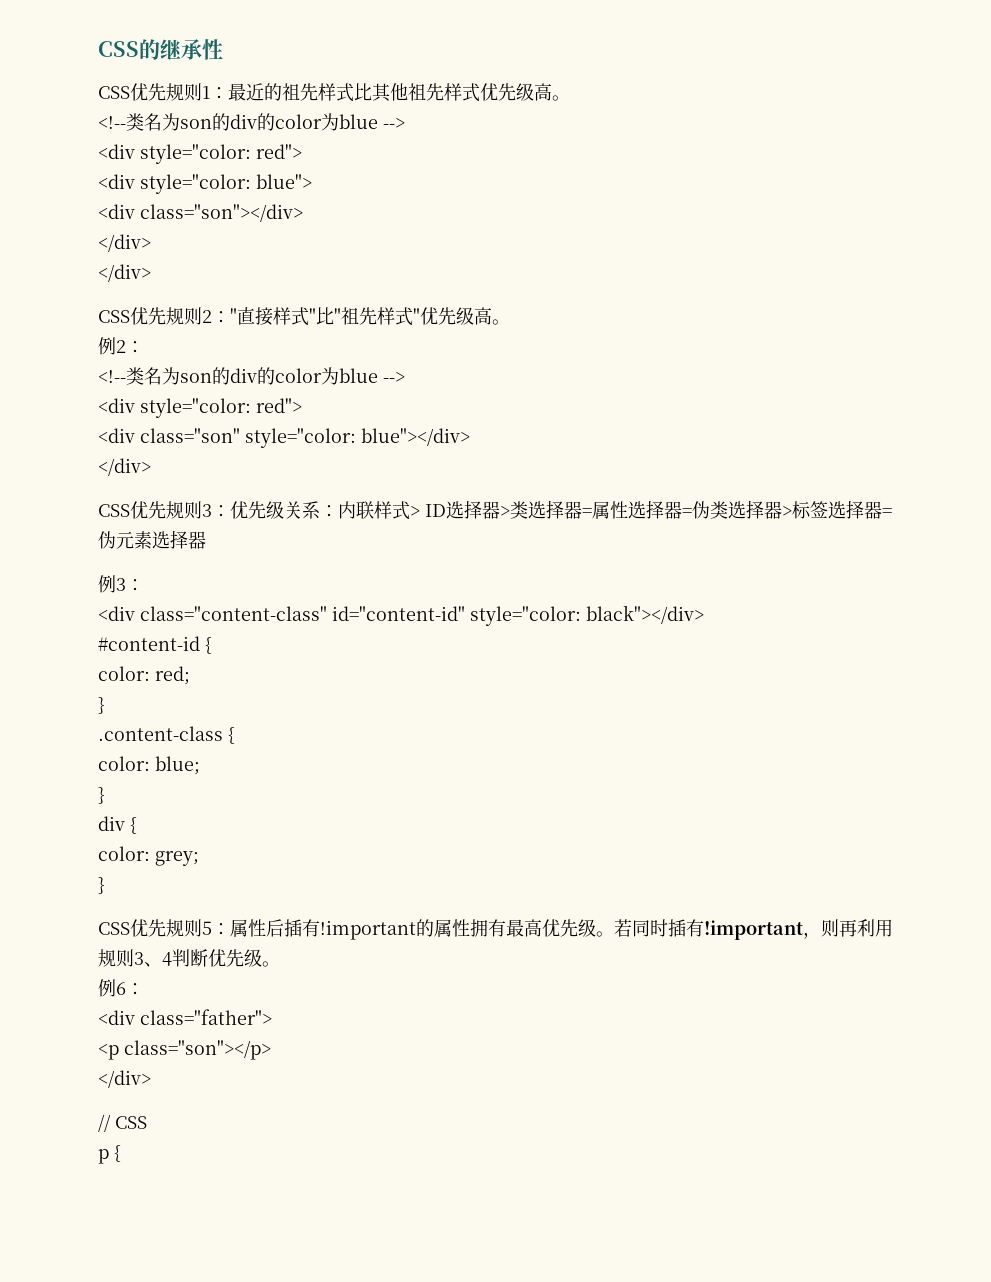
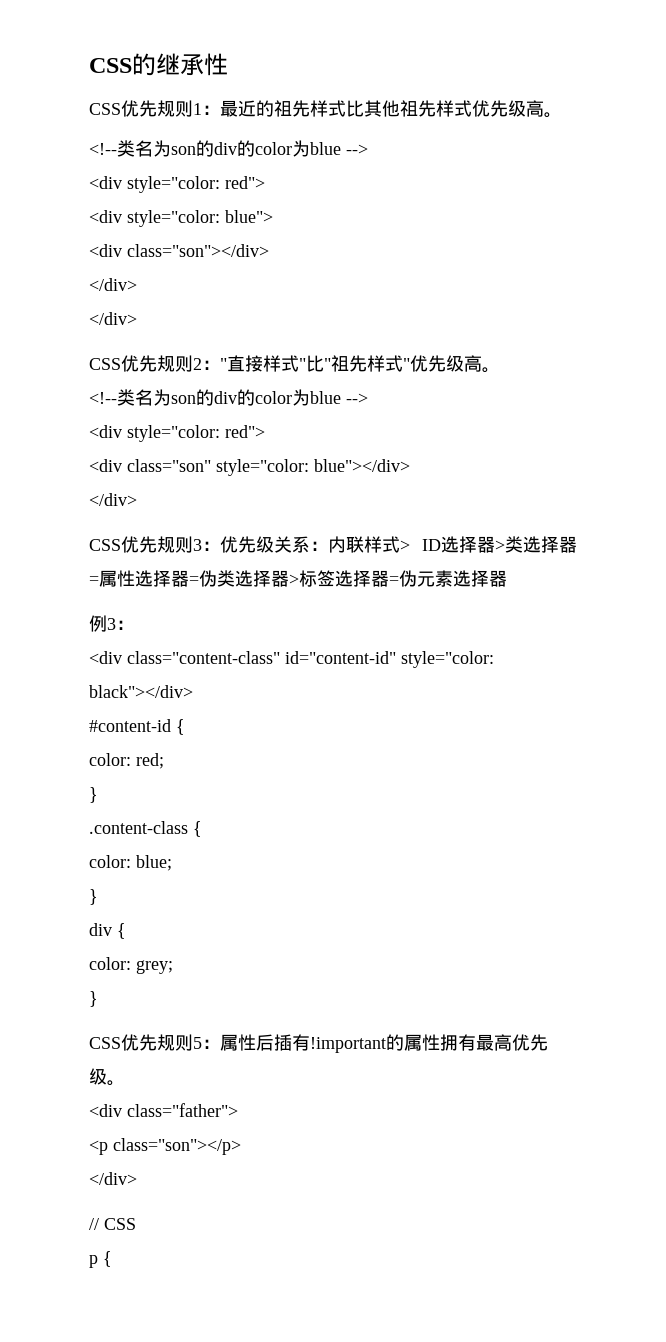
- 例2：
- 若同时插有!important，则再利用规则3、4判断优先级。
- 例6：

